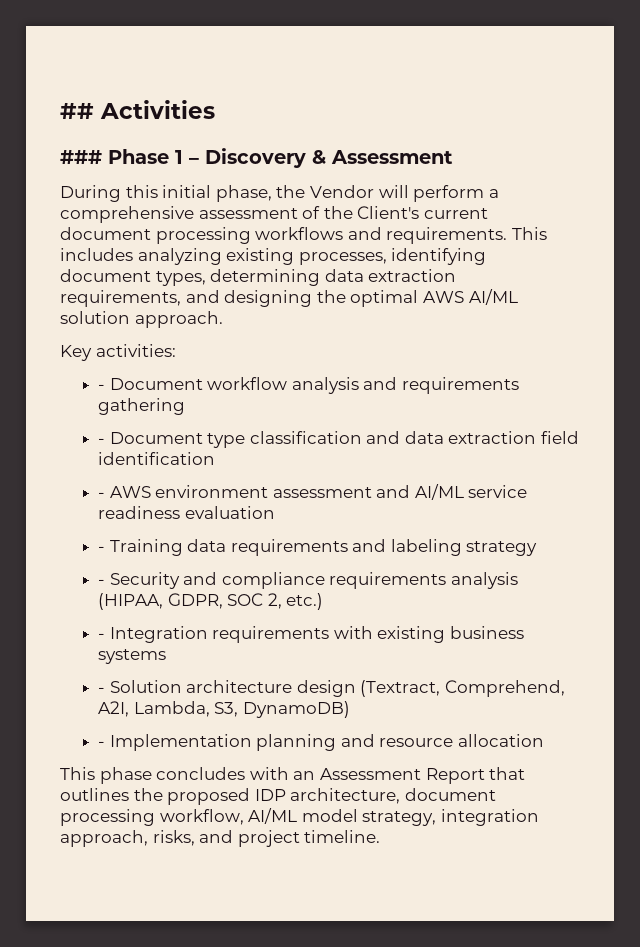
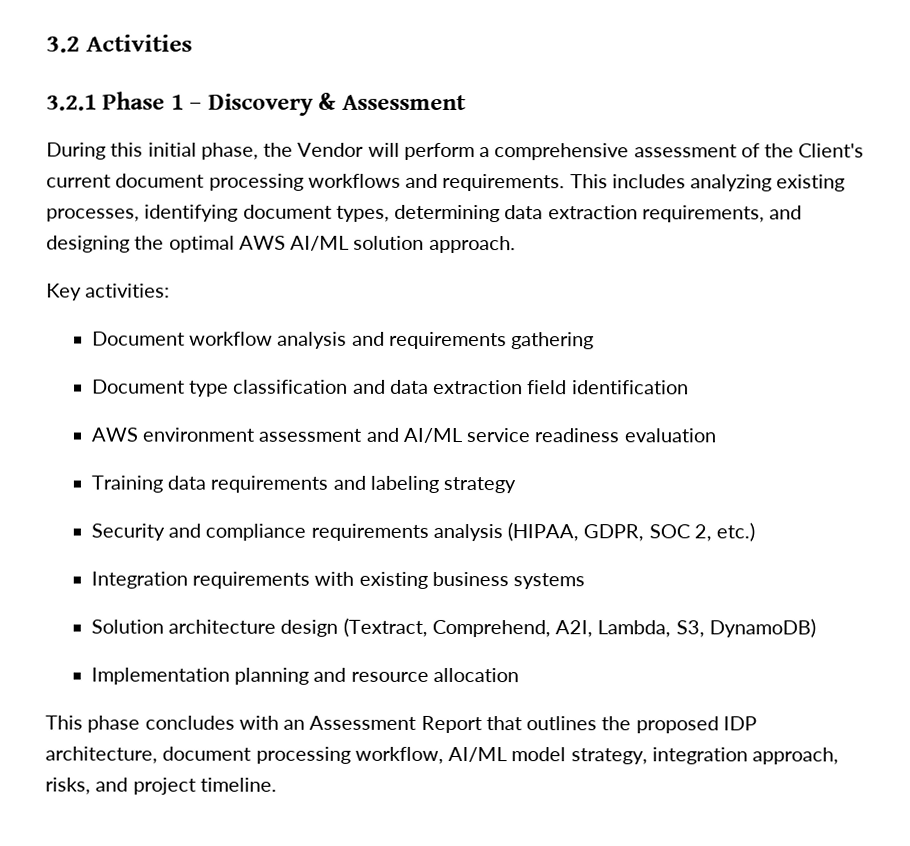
- ## Activities
+ 3.2 Activities
- ### Phase 1 – Discovery & Assessment
+ 3.2.1 Phase 1 – Discovery & Assessment
- - Document workflow analysis and requirements gathering
+ Document workflow analysis and requirements gathering
- - Document type classification and data extraction field identification
+ Document type classification and data extraction field identification
- - AWS environment assessment and AI/ML service readiness evaluation
+ AWS environment assessment and AI/ML service readiness evaluation
- - Training data requirements and labeling strategy
+ Training data requirements and labeling strategy
- - Security and compliance requirements analysis (HIPAA, GDPR, SOC 2, etc.)
+ Security and compliance requirements analysis (HIPAA, GDPR, SOC 2, etc.)
- - Integration requirements with existing business systems
+ Integration requirements with existing business systems
- - Solution architecture design (Textract, Comprehend, A2I, Lambda, S3, DynamoDB)
+ Solution architecture design (Textract, Comprehend, A2I, Lambda, S3, DynamoDB)
- - Implementation planning and resource allocation
+ Implementation planning and resource allocation

